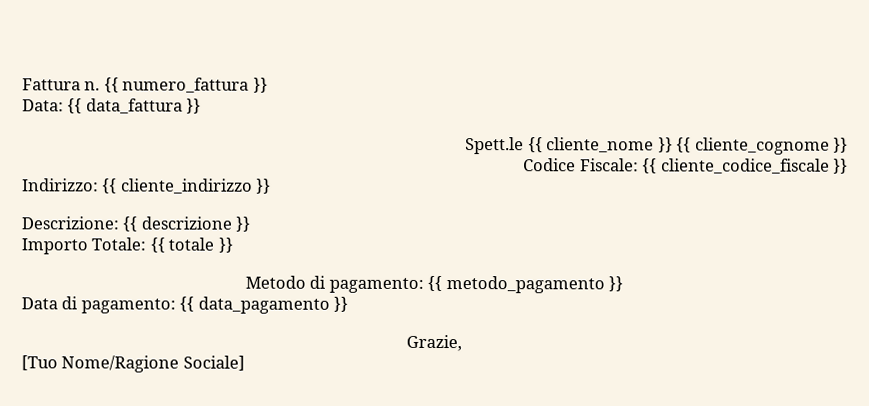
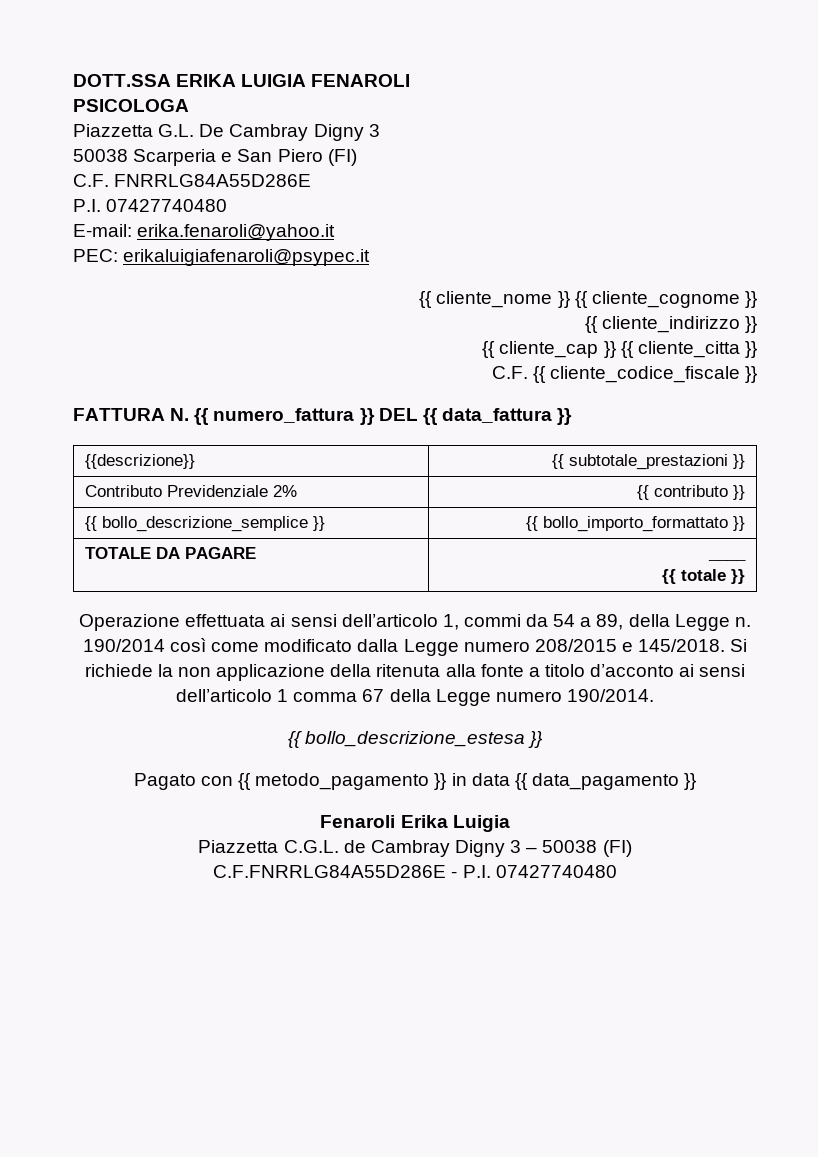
- Fattura n. {{ numero_fattura }}
- Data: {{ data_fattura }}
- Spett.le {{ cliente_nome }} {{ cliente_cognome }}
+ DOTT.SSA ERIKA LUIGIA FENAROLI
+ PSICOLOGA
+ Piazzetta G.L. De Cambray Digny 3
+ 50038 Scarperia e San Piero (FI)
+ C.F. FNRRLG84A55D286E
+ P.I. 07427740480
+ E-mail: erika.fenaroli@yahoo.it
+ PEC: erikaluigiafenaroli@psypec.it
+ {{ cliente_nome }} {{ cliente_cognome }}
- Codice Fiscale: {{ cliente_codice_fiscale }}
- Indirizzo: {{ cliente_indirizzo }}
- Descrizione: {{ descrizione }}
- Importo Totale: {{ totale }}
- Metodo di pagamento: {{ metodo_pagamento }}
- Data di pagamento: {{ data_pagamento }}
+ {{ cliente_indirizzo }}
+ {{ cliente_cap }} {{ cliente_citta }}
+ C.F. {{ cliente_codice_fiscale }}
+ FATTURA N. {{ numero_fattura }} DEL {{ data_fattura }}
+ {{descrizione}} | {{ subtotale_prestazioni }}
+ Contributo Previdenziale 2% | {{ contributo }}
+ {{ bollo_descrizione_semplice }} | {{ bollo_importo_formattato }}
+ TOTALE DA PAGARE | ____
+ {{ totale }}
+ Operazione effettuata ai sensi dell’articolo 1, commi da 54 a 89, della Legge n. 190/2014 così come modificato dalla Legge numero 208/2015 e 145/2018. Si richiede la non applicazione della ritenuta alla fonte a titolo d’acconto ai sensi dell’articolo 1 comma 67 della Legge numero 190/2014.
+ {{ bollo_descrizione_estesa }}
+ Pagato con {{ metodo_pagamento }} in data {{ data_pagamento }}
- Grazie,
- [Tuo Nome/Ragione Sociale]
+ Fenaroli Erika Luigia
+ Piazzetta C.G.L. de Cambray Digny 3 – 50038 (FI)
+ C.F.FNRRLG84A55D286E - P.I. 07427740480

